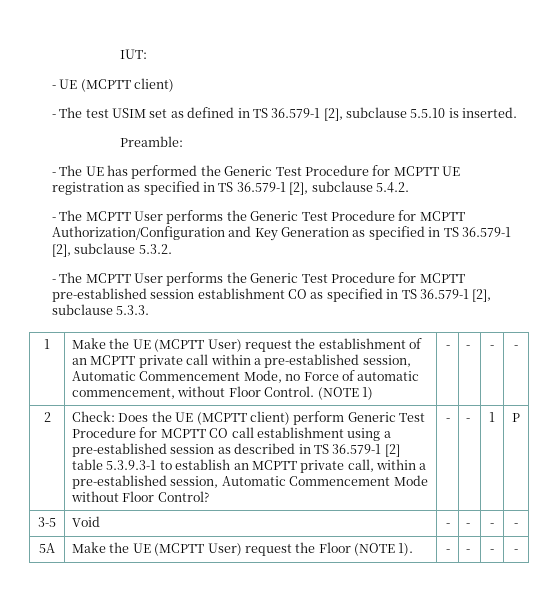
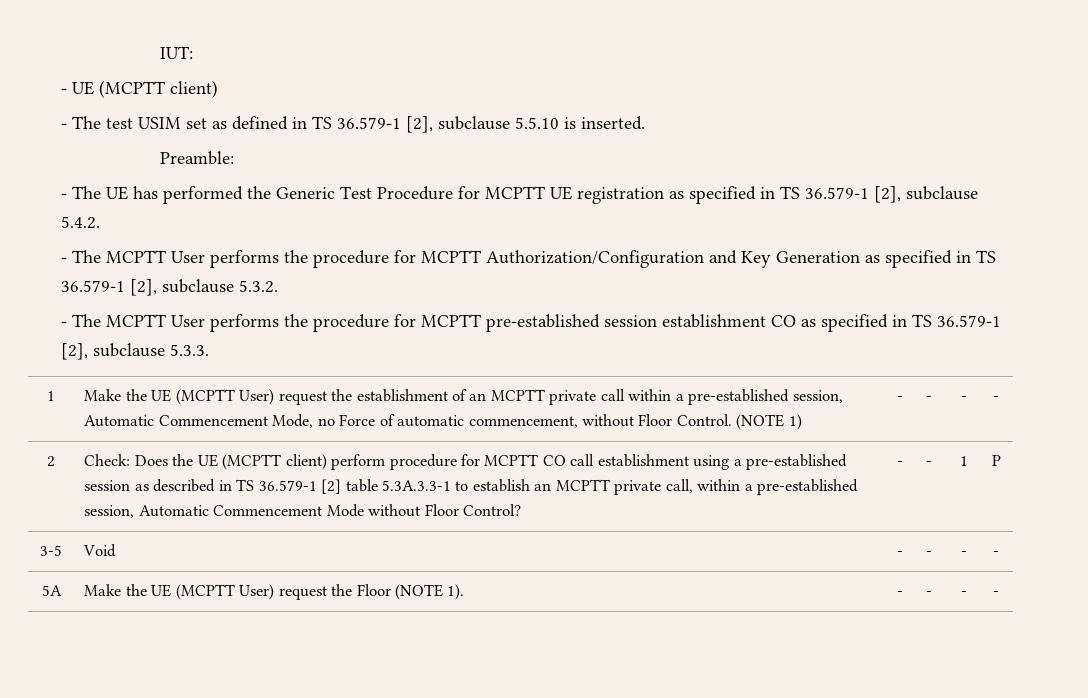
- - The MCPTT User performs the Generic Test Procedure for MCPTT Authorization/Configuration and Key Generation as specified in TS 36.579-1 [2], subclause 5.3.2.
+ - The MCPTT User performs the procedure for MCPTT Authorization/Configuration and Key Generation as specified in TS 36.579-1 [2], subclause 5.3.2.
- - The MCPTT User performs the Generic Test Procedure for MCPTT pre-established session establishment CO as specified in TS 36.579-1 [2], subclause 5.3.3.
+ - The MCPTT User performs the procedure for MCPTT pre-established session establishment CO as specified in TS 36.579-1 [2], subclause 5.3.3.
- Check: Does the UE (MCPTT client) perform Generic Test Procedure for MCPTT CO call establishment using a pre-established session as described in TS 36.579-1 [2] table 5.3.9.3-1 to establish an MCPTT private call, within a pre-established session, Automatic Commencement Mode without Floor Control?
+ Check: Does the UE (MCPTT client) perform procedure for MCPTT CO call establishment using a pre-established session as described in TS 36.579-1 [2] table 5.3A.3.3-1 to establish an MCPTT private call, within a pre-established session, Automatic Commencement Mode without Floor Control?

